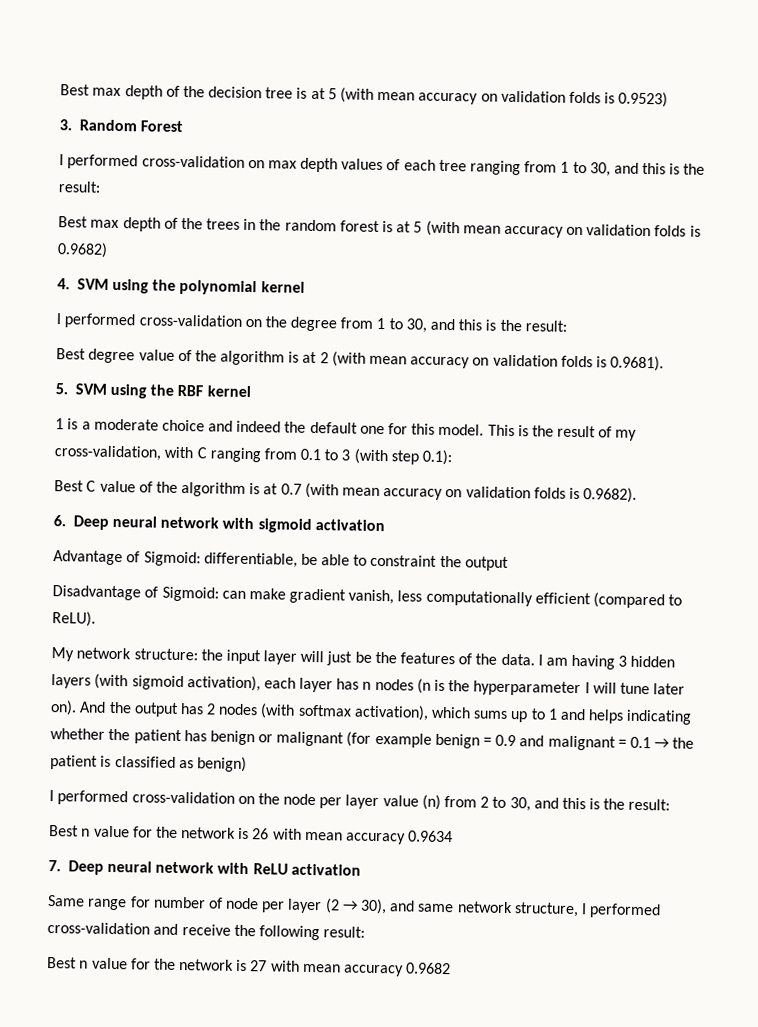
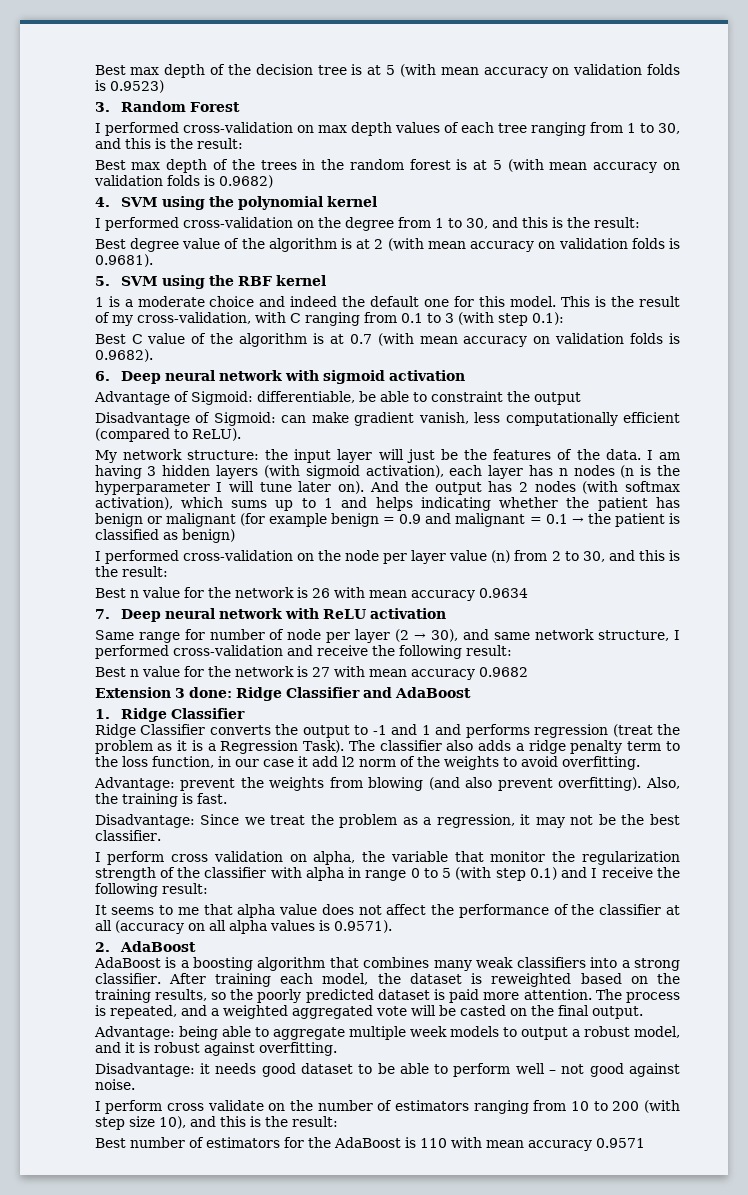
+ Extension 3 done: Ridge Classifier and AdaBoost
+ 1. Ridge Classifier
+ Ridge Classifier converts the output to -1 and 1 and performs regression (treat the problem as it is a Regression Task). The classifier also adds a ridge penalty term to the loss function, in our case it add l2 norm of the weights to avoid overfitting.
+ Advantage: prevent the weights from blowing (and also prevent overfitting). Also, the training is fast.
+ Disadvantage: Since we treat the problem as a regression, it may not be the best classifier.
+ I perform cross validation on alpha, the variable that monitor the regularization strength of the classifier with alpha in range 0 to 5 (with step 0.1) and I receive the following result:
+ It seems to me that alpha value does not affect the performance of the classifier at all (accuracy on all alpha values is 0.9571).
+ 2. AdaBoost
+ AdaBoost is a boosting algorithm that combines many weak classifiers into a strong classifier. After training each model, the dataset is reweighted based on the training results, so the poorly predicted dataset is paid more attention. The process is repeated, and a weighted aggregated vote will be casted on the final output.
+ Advantage: being able to aggregate multiple week models to output a robust model, and it is robust against overfitting.
+ Disadvantage: it needs good dataset to be able to perform well – not good against noise.
+ I perform cross validate on the number of estimators ranging from 10 to 200 (with step size 10), and this is the result:
+ Best number of estimators for the AdaBoost is 110 with mean accuracy 0.9571

